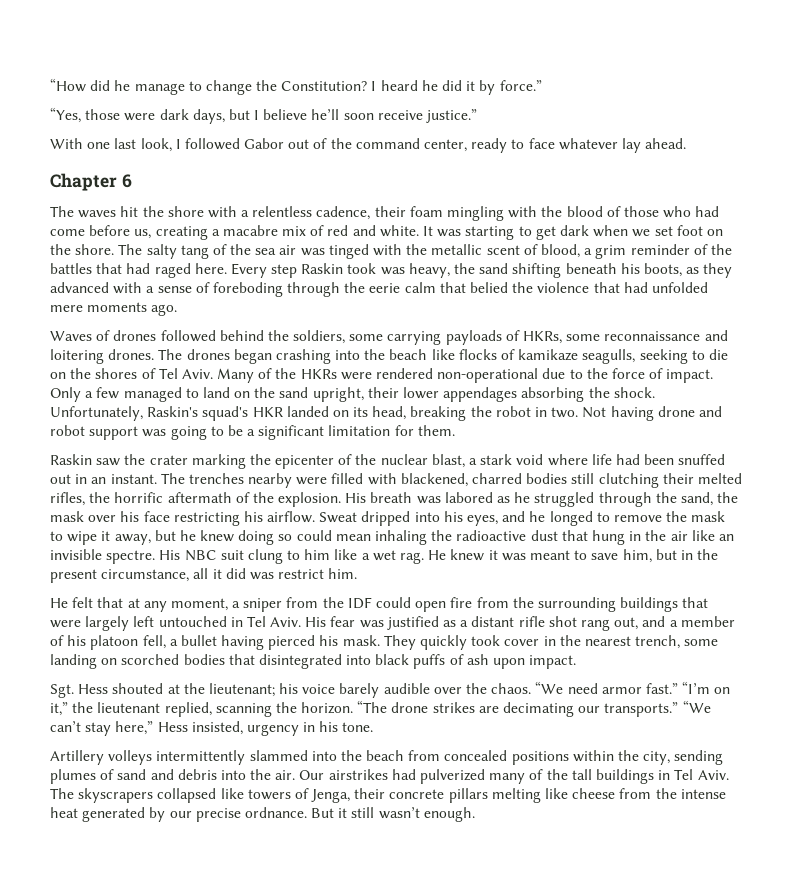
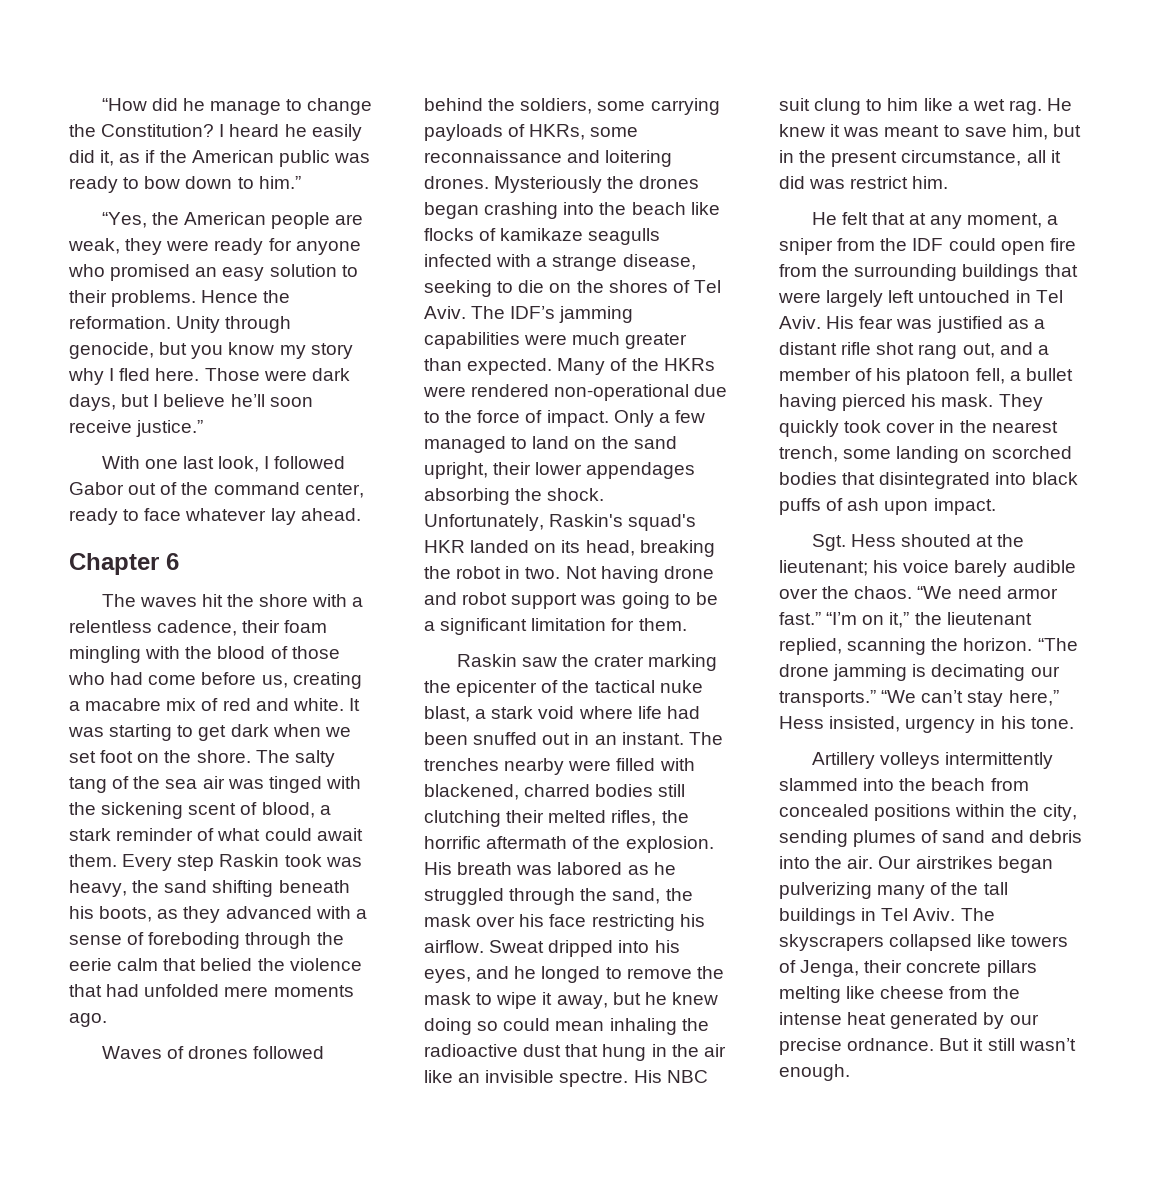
- I heard he did it by force.”
- “Yes, those were dark days, but I believe he’ll soon receive justice.”
+ I heard he easily did it, as if the American public was ready to bow down to him.”
+ “Yes, the American people are weak, they were ready for anyone who promised an easy solution to their problems. Hence the reformation. Unity through genocide, but you know my story why I fled here. Those were dark days, but I believe he’ll soon receive justice.”
- The salty tang of the sea air was tinged with the metallic scent of blood, a grim reminder of the battles that had raged here.
+ The salty tang of the sea air was tinged with the sickening scent of blood, a stark reminder of what could await them.
- The drones began crashing into the beach like flocks of kamikaze seagulls, seeking to die on the shores of Tel Aviv.
+ Mysteriously the drones began crashing into the beach like flocks of kamikaze seagulls infected with a strange disease, seeking to die on the shores of Tel Aviv.
+ The IDF’s jamming capabilities were much greater than expected.
- Raskin saw the crater marking the epicenter of the nuclear blast, a stark void where life had been snuffed out in an instant.
+ Raskin saw the crater marking the epicenter of the tactical nuke blast, a stark void where life had been snuffed out in an instant.
- “The drone strikes are decimating our transports.”
+ “The drone jamming is decimating our transports.”
- Our airstrikes had pulverized many of the tall buildings in Tel Aviv.
+ Our airstrikes began pulverizing many of the tall buildings in Tel Aviv.

